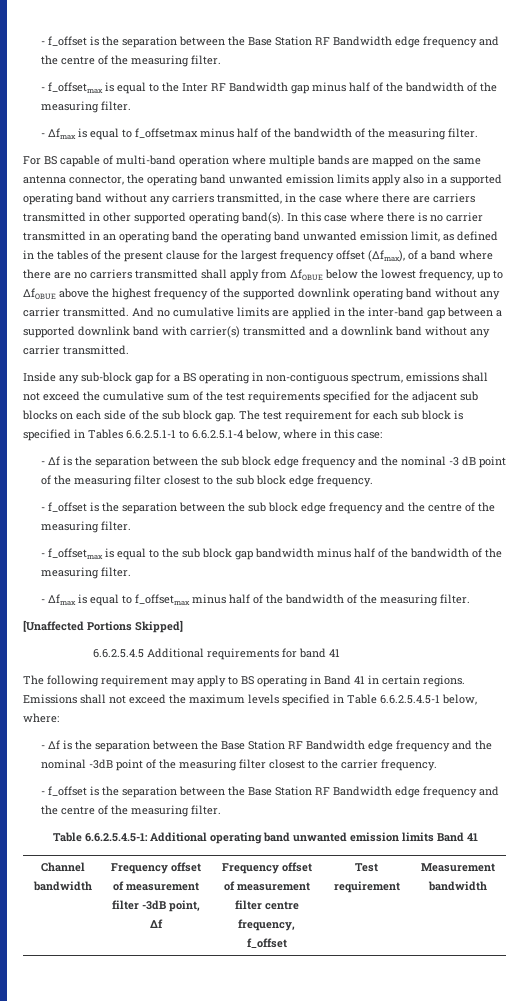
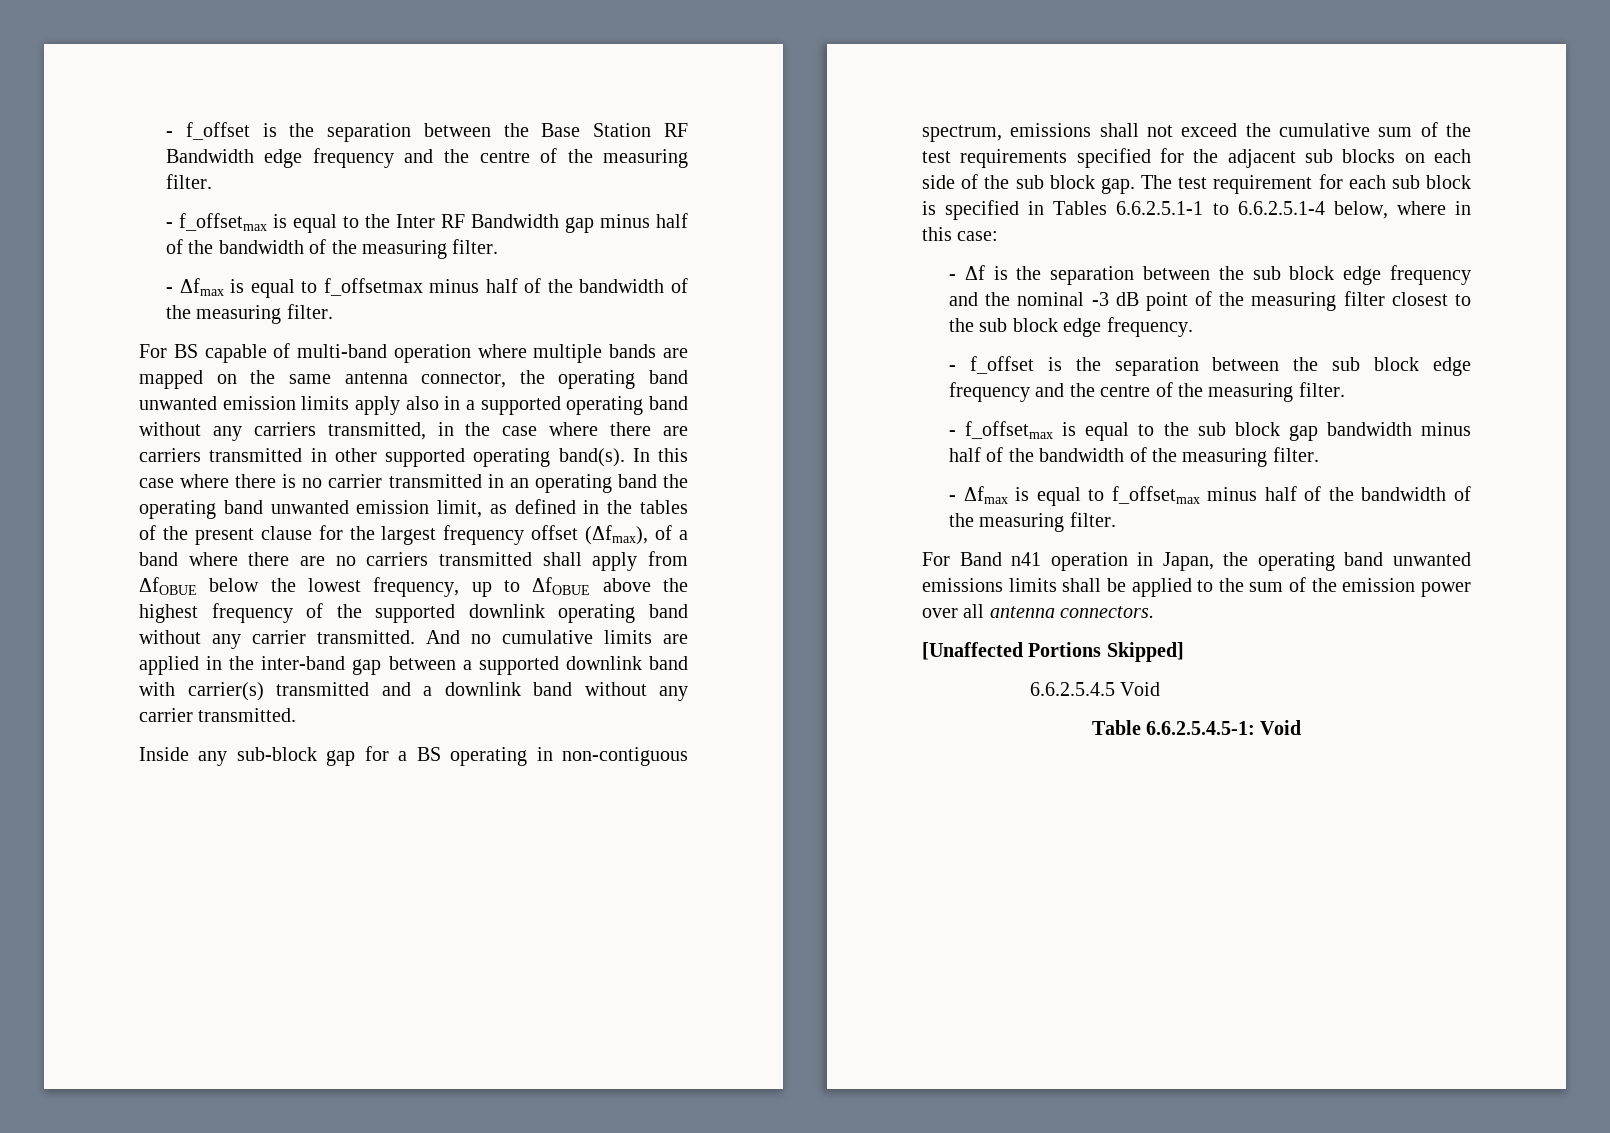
+ For Band n41 operation in Japan, the operating band unwanted emissions limits shall be applied to the sum of the emission power over all antenna connectors.
  [Unaffected Portions Skipped]
- 6.6.2.5.4.5 Additional requirements for band 41
- The following requirement may apply to BS operating in Band 41 in certain regions. Emissions shall not exceed the maximum levels specified in Table 6.6.2.5.4.5-1 below, where:
- - Δf is the separation between the Base Station RF Bandwidth edge frequency and the nominal -3dB point of the measuring filter closest to the carrier frequency.
- - f_offset is the separation between the Base Station RF Bandwidth edge frequency and the centre of the measuring filter.
- Table 6.6.2.5.4.5-1: Additional operating band unwanted emission limits Band 41
- Channel bandwidth | Frequency offset of measurement filter -3dB point, Δf | Frequency offset of measurement filter centre frequency, f_offset | Test requirement | Measurement bandwidth
+ 6.6.2.5.4.5 Void
+ Table 6.6.2.5.4.5-1: Void

